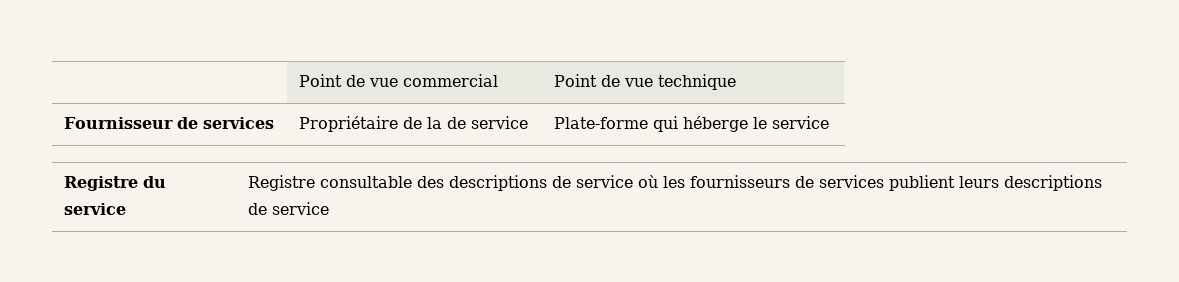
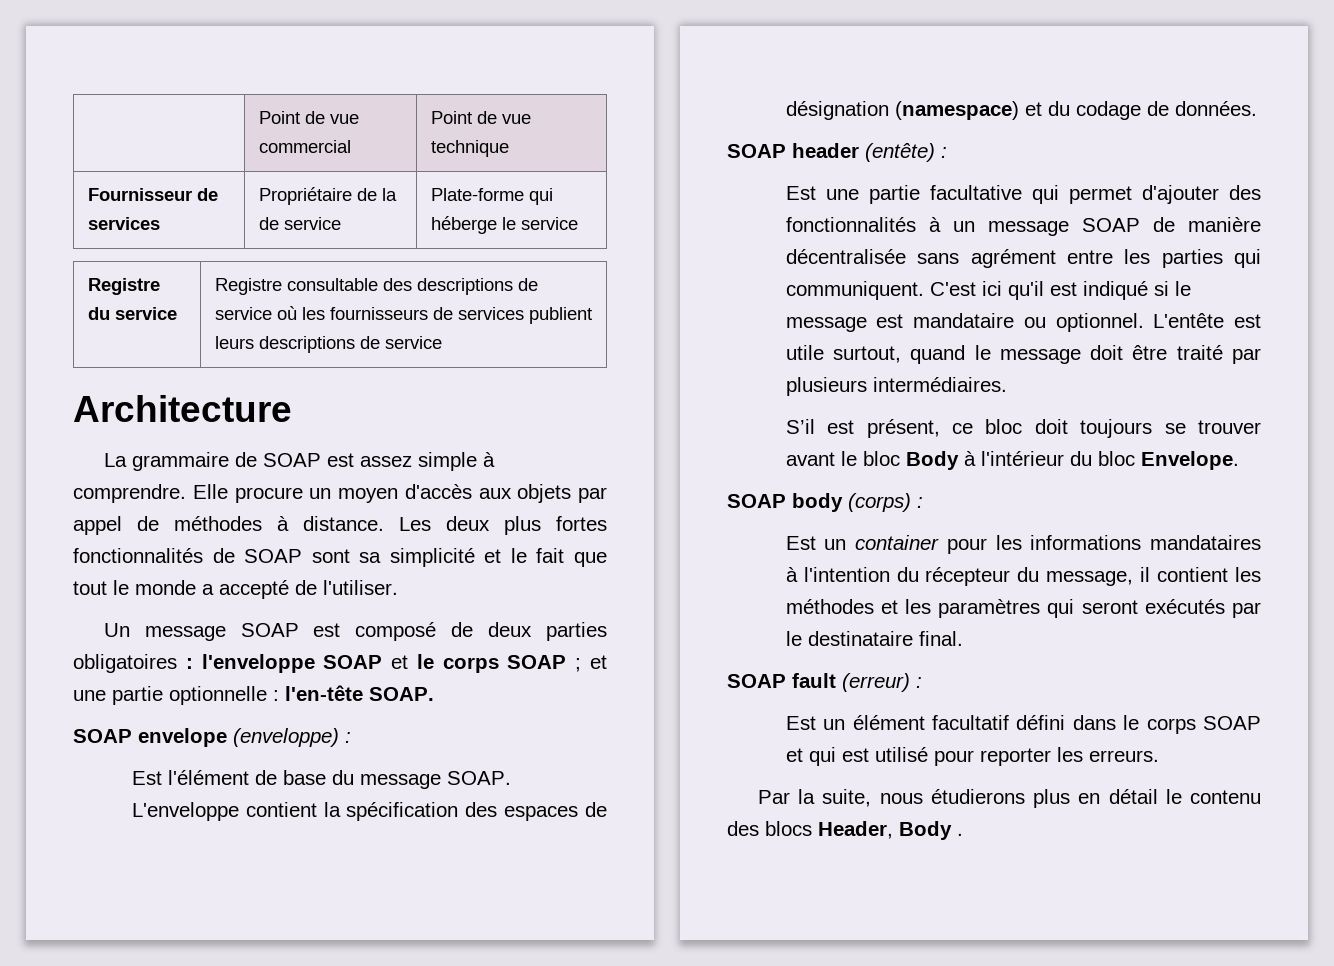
+ Architecture
+ La grammaire de SOAP est assez simple à comprendre. Elle procure un moyen d'accès aux objets par appel de méthodes à distance. Les deux plus fortes fonctionnalités de SOAP sont sa simplicité et le fait que tout le monde a accepté de l'utiliser.
+ Un message SOAP est composé de deux parties obligatoires : l'enveloppe SOAP et le corps SOAP ; et une partie optionnelle : l'en-tête SOAP.
+ SOAP envelope (enveloppe) :
+ Est l'élément de base du message SOAP. L'enveloppe contient la spécification des espaces de désignation (namespace) et du codage de données.
+ SOAP header (entête) :
+ Est une partie facultative qui permet d'ajouter des fonctionnalités à un message SOAP de manière décentralisée sans agrément entre les parties qui communiquent. C'est ici qu'il est indiqué si le message est mandataire ou optionnel. L'entête est utile surtout, quand le message doit être traité par plusieurs intermédiaires.
+ S’il est présent, ce bloc doit toujours se trouver avant le bloc Body à l'intérieur du bloc Envelope.
+ SOAP body (corps) :
+ Est un container pour les informations mandataires à l'intention du récepteur du message, il contient les méthodes et les paramètres qui seront exécutés par le destinataire final.
+ SOAP fault (erreur) :
+ Est un élément facultatif défini dans le corps SOAP et qui est utilisé pour reporter les erreurs.
+ Par la suite, nous étudierons plus en détail le contenu des blocs Header, Body .

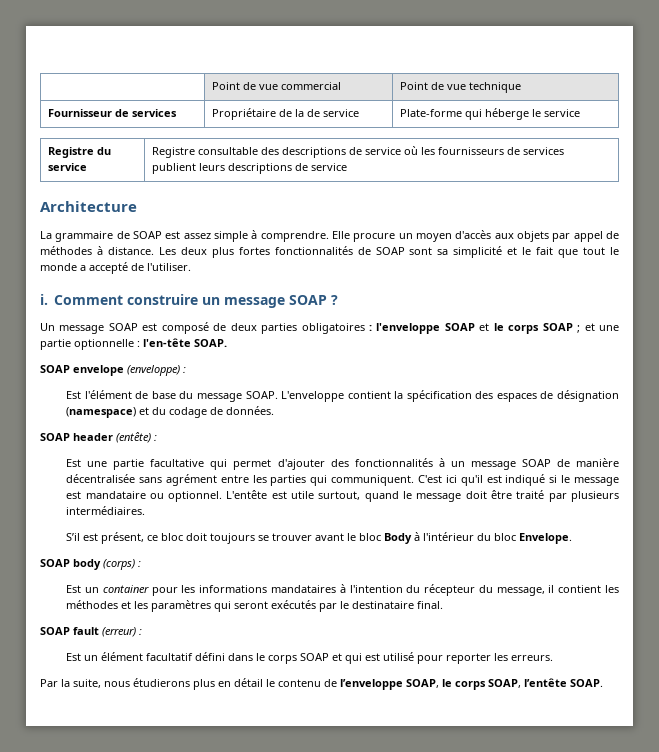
+ i. Comment construire un message SOAP ?
- Par la suite, nous étudierons plus en détail le contenu des blocs Header, Body .
+ Par la suite, nous étudierons plus en détail le contenu de l’enveloppe SOAP, le corps SOAP, l’entête SOAP.

